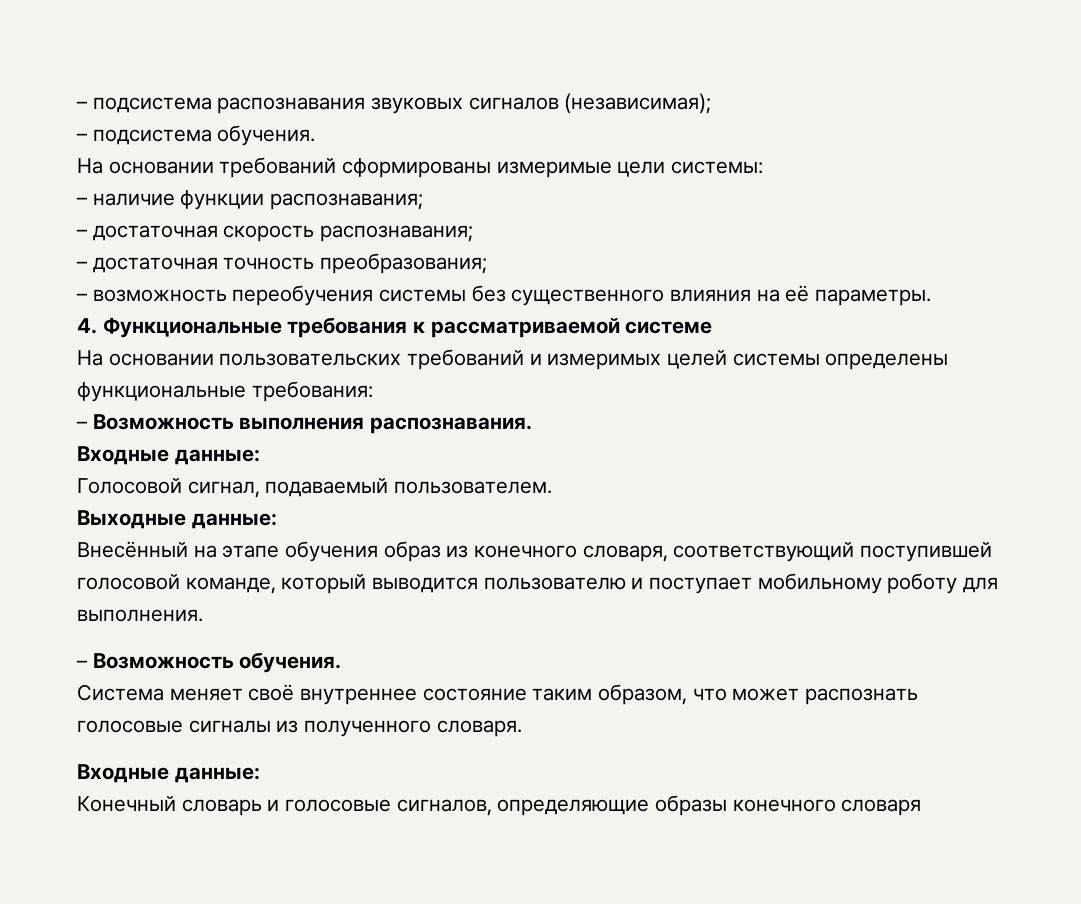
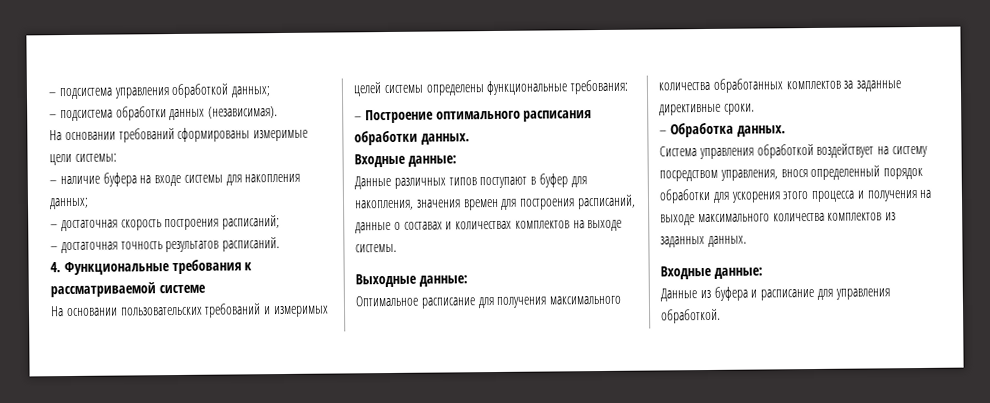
- – подсистема распознавания звуковых сигналов (независимая);
- – подсистема обучения.
+ – подсистема управления обработкой данных;
+ – подсистема обработки данных (независимая).
- – наличие функции распознавания;
+ – наличие буфера на входе системы для накопления данных;
- – достаточная скорость распознавания;
+ – достаточная скорость построения расписаний;
- – достаточная точность преобразования;
- – возможность переобучения системы без существенного влияния на её параметры.
+ – достаточная точность результатов расписаний.
- – Возможность выполнения распознавания.
+ – Построение оптимального расписания обработки данных.
  Входные данные:
- Голосовой сигнал, подаваемый пользователем.
+ Данные различных типов поступают в буфер для накопления, значения времен для построения расписаний, данные о составах и количествах комплектов на выходе системы.
  Выходные данные:
- Внесённый на этапе обучения образ из конечного словаря, соответствующий поступившей голосовой команде, который выводится пользователю и поступает мобильному роботу для выполнения.
- – Возможность обучения.
+ Оптимальное расписание для получения максимального количества обработанных комплектов за заданные директивные сроки.
+ – Обработка данных.
- Система меняет своё внутреннее состояние таким образом, что может распознать голосовые сигналы из полученного словаря.
+ Система управления обработкой воздействует на систему посредством управления, внося определенный порядок обработки для ускорения этого процесса и получения на выходе максимального количества комплектов из заданных данных.
  Входные данные:
- Конечный словарь и голосовые сигналов, определяющие образы конечного словаря
+ Данные из буфера и расписание для управления обработкой.

